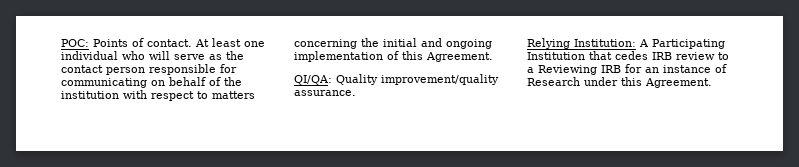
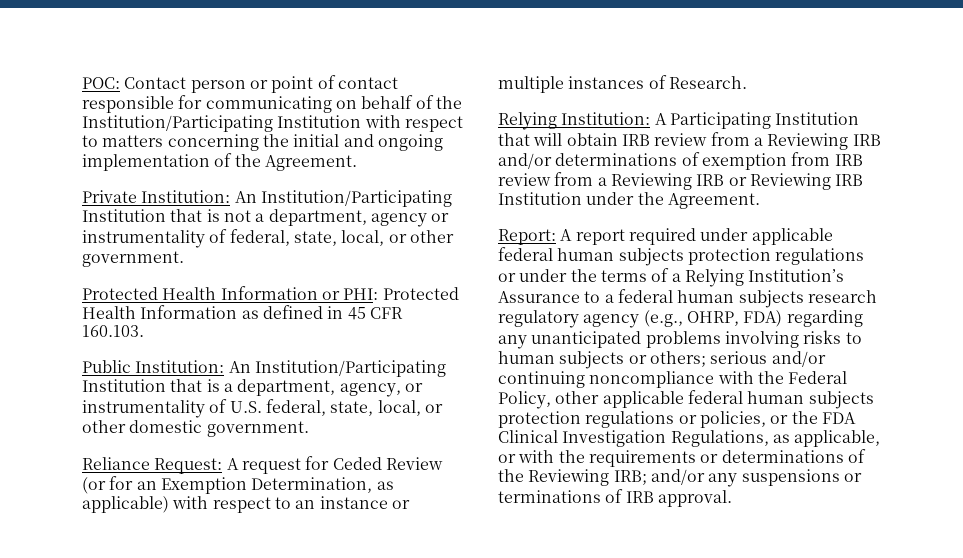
- POC: Points of contact. At least one individual who will serve as the contact person responsible for communicating on behalf of the institution with respect to matters concerning the initial and ongoing implementation of this Agreement.
- QI/QA: Quality improvement/quality assurance.
+ POC: Contact person or point of contact responsible for communicating on behalf of the Institution/Participating Institution with respect to matters concerning the initial and ongoing implementation of the Agreement.
+ Private Institution: An Institution/Participating Institution that is not a department, agency or instrumentality of federal, state, local, or other government.
+ Protected Health Information or PHI: Protected Health Information as defined in 45 CFR 160.103.
+ Public Institution: An Institution/Participating Institution that is a department, agency, or instrumentality of U.S. federal, state, local, or other domestic government.
+ Reliance Request: A request for Ceded Review (or for an Exemption Determination, as applicable) with respect to an instance or multiple instances of Research.
- Relying Institution: A Participating Institution that cedes IRB review to a Reviewing IRB for an instance of Research under this Agreement.
+ Relying Institution: A Participating Institution that will obtain IRB review from a Reviewing IRB and/or determinations of exemption from IRB review from a Reviewing IRB or Reviewing IRB Institution under the Agreement.
+ Report: A report required under applicable federal human subjects protection regulations or under the terms of a Relying Institution’s Assurance to a federal human subjects research regulatory agency (e.g., OHRP, FDA) regarding any unanticipated problems involving risks to human subjects or others; serious and/or continuing noncompliance with the Federal Policy, other applicable federal human subjects protection regulations or policies, or the FDA Clinical Investigation Regulations, as applicable, or with the requirements or determinations of the Reviewing IRB; and/or any suspensions or terminations of IRB approval.

